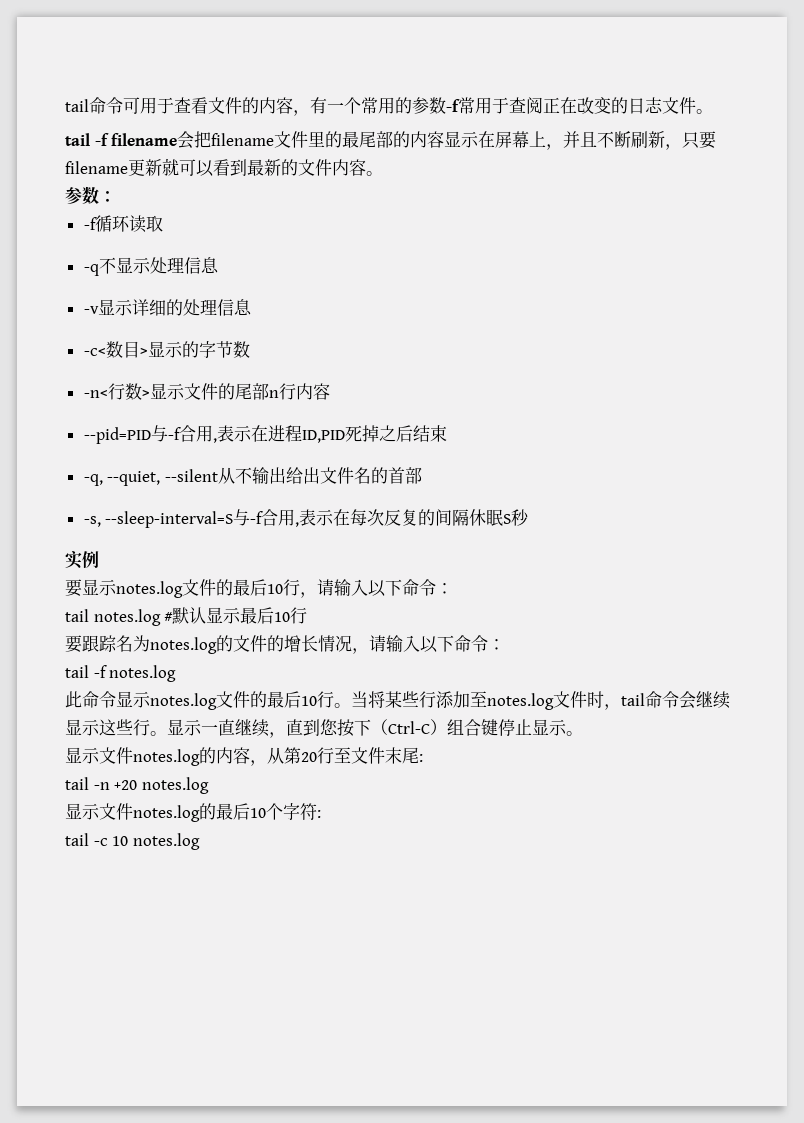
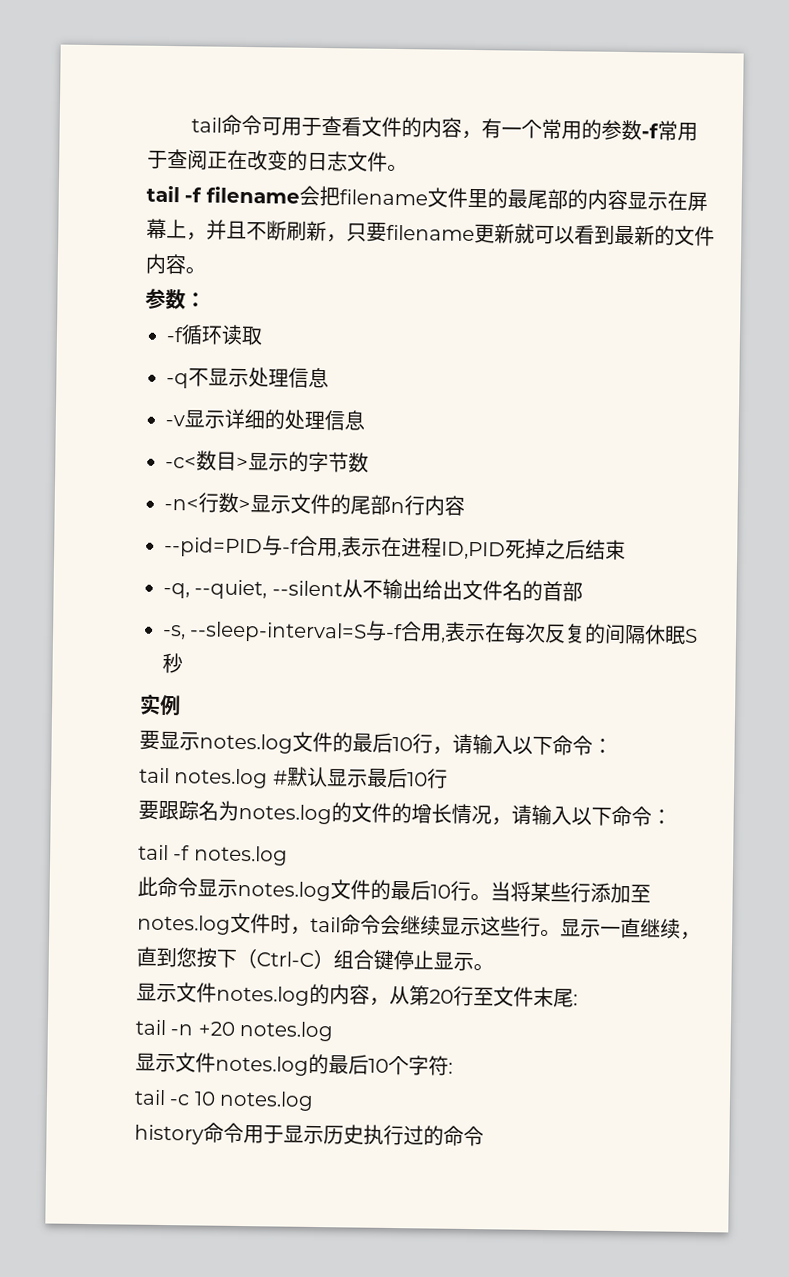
+ history命令用于显示历史执行过的命令

